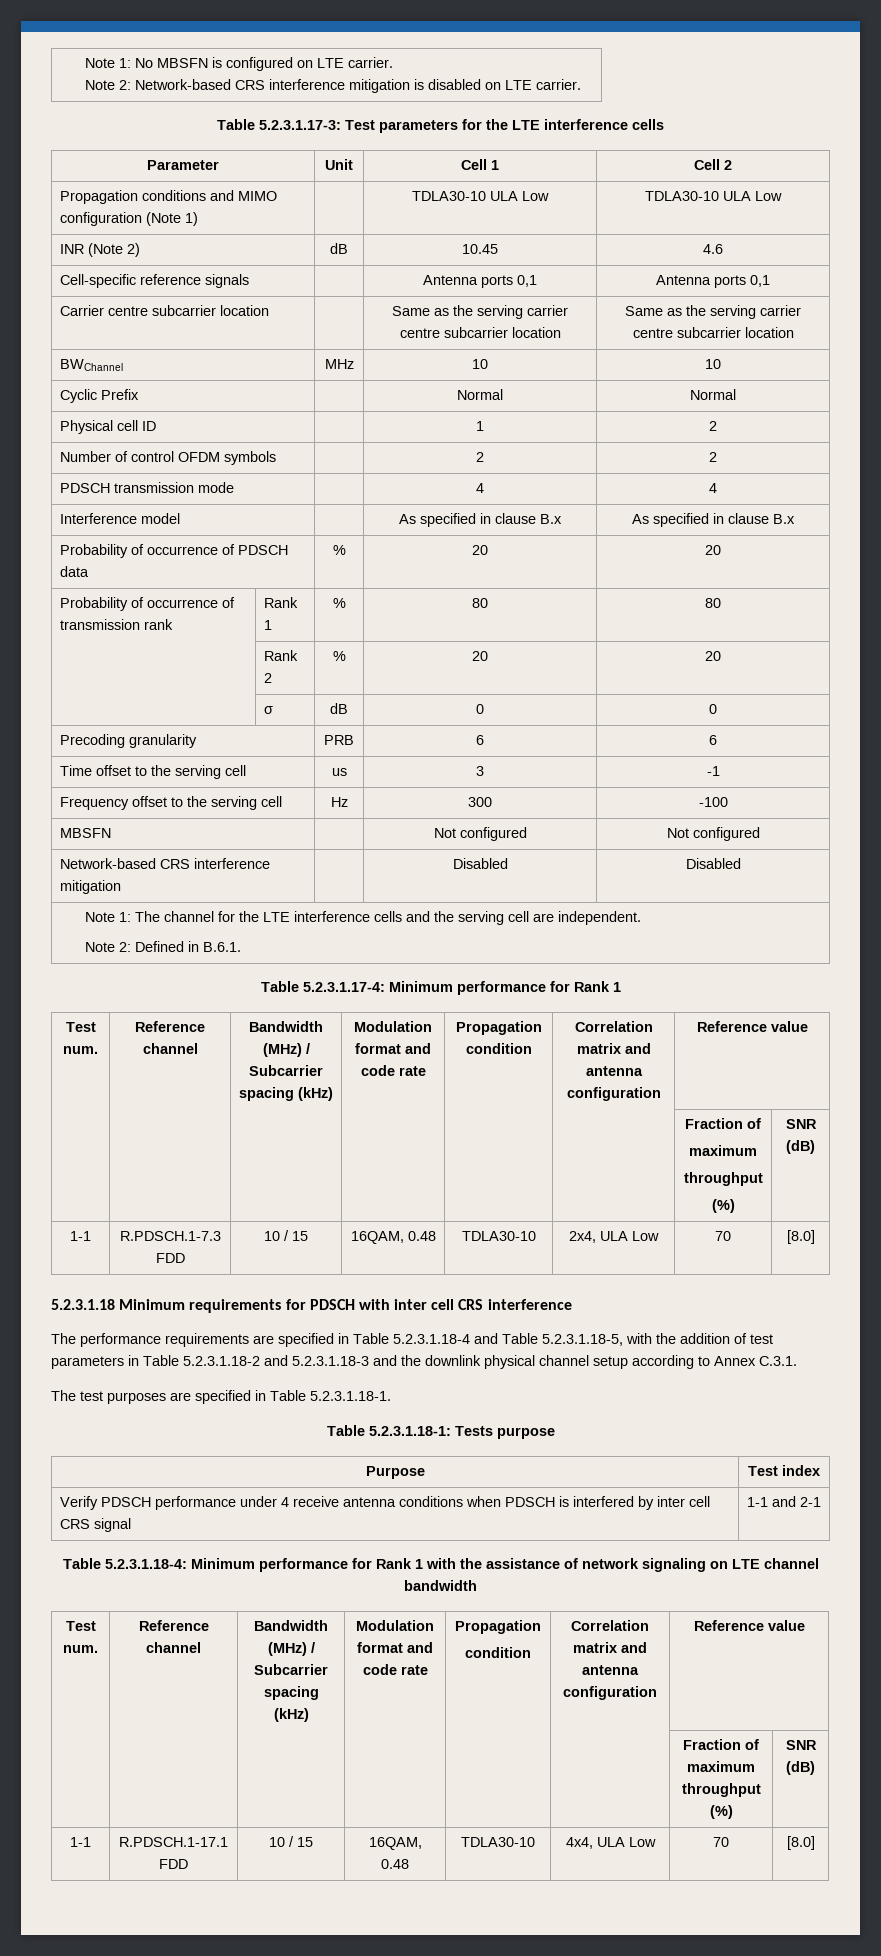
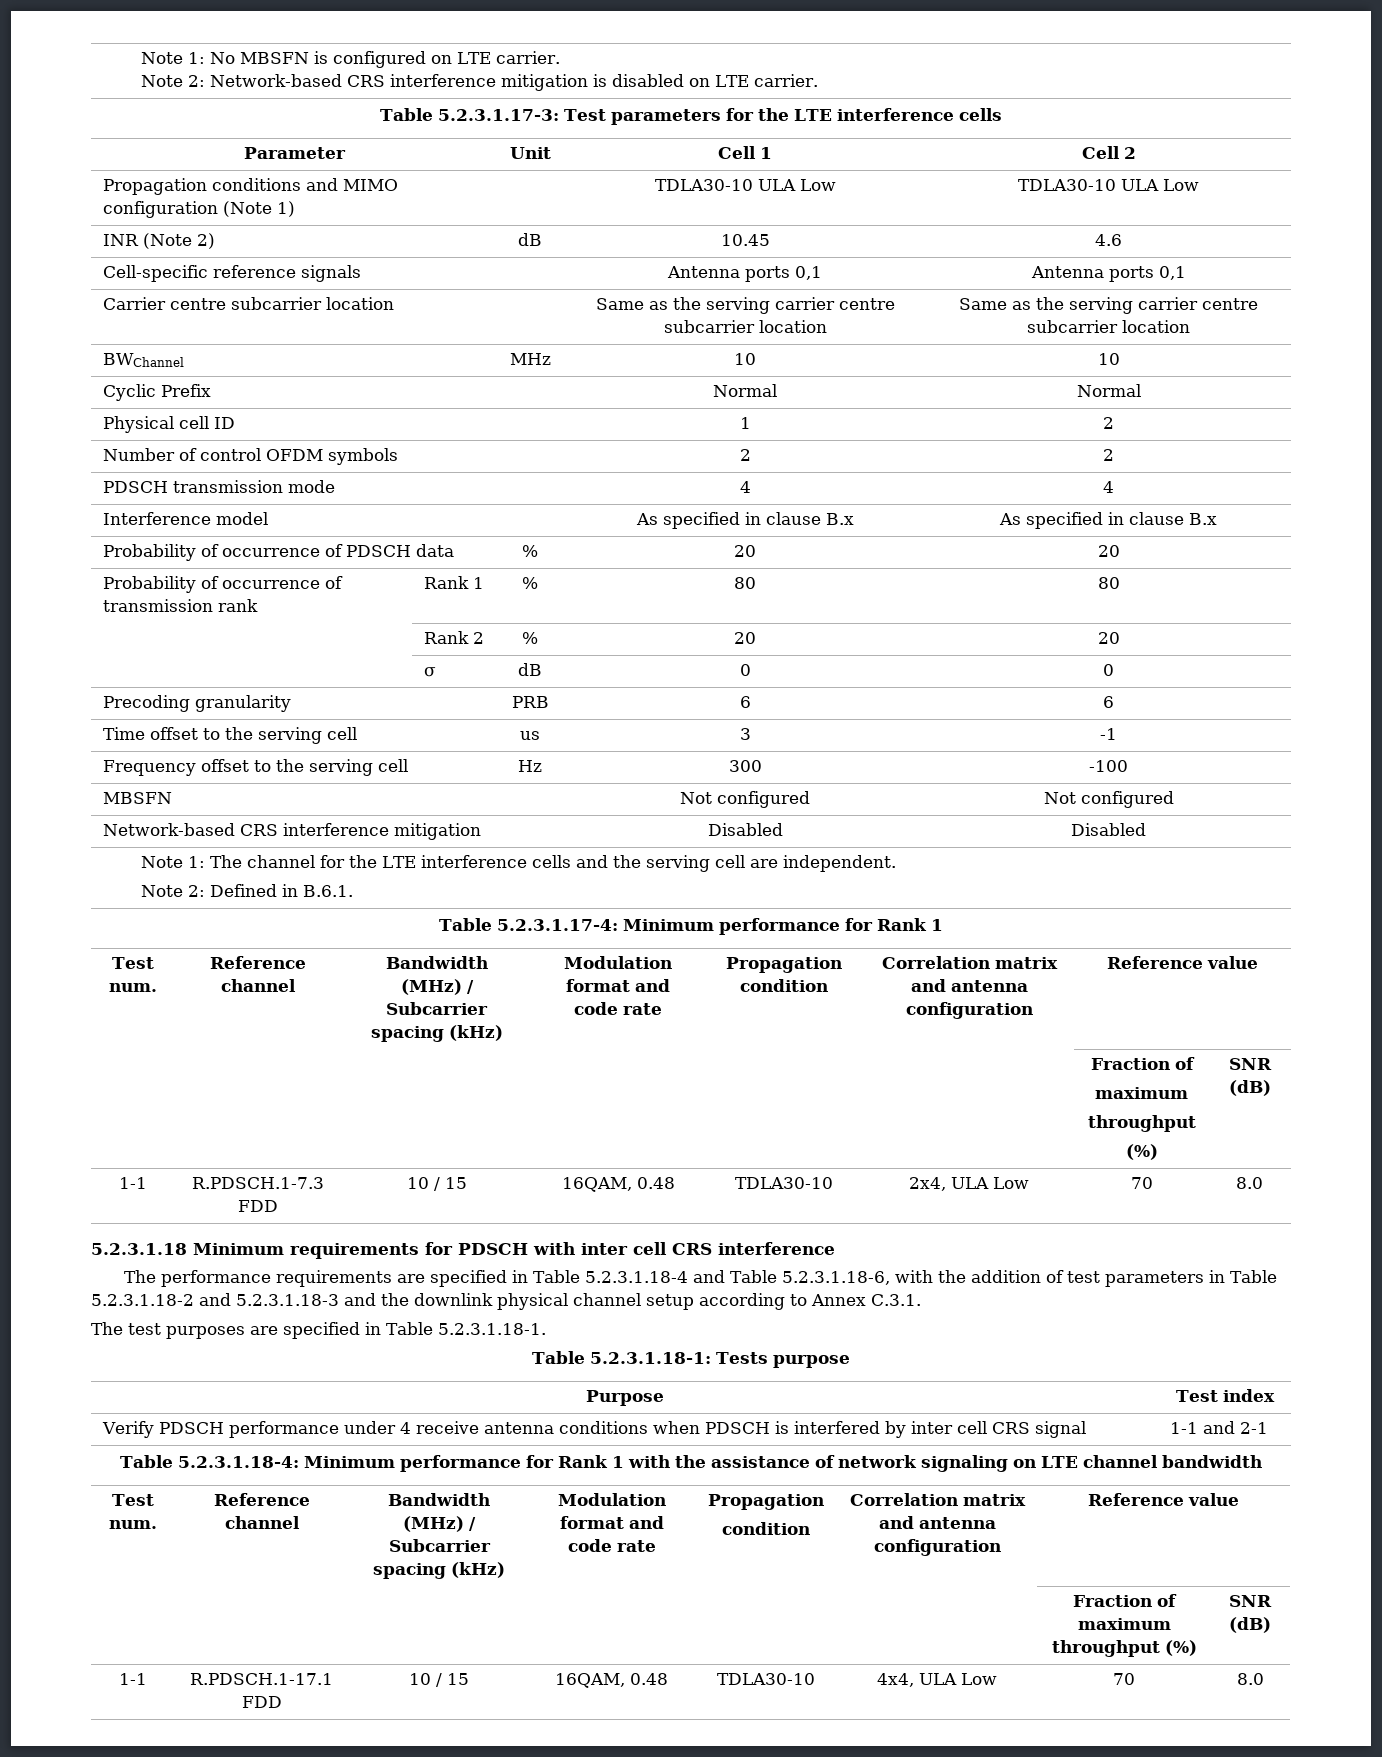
- 1-1 | R.PDSCH.1-7.3 FDD | 10 / 15 | 16QAM, 0.48 | TDLA30-10 | 2x4, ULA Low | 70 | [8.0]
+ 1-1 | R.PDSCH.1-7.3 FDD | 10 / 15 | 16QAM, 0.48 | TDLA30-10 | 2x4, ULA Low | 70 | 8.0
- The performance requirements are specified in Table 5.2.3.1.18-4 and Table 5.2.3.1.18-5, with the addition of test parameters in Table 5.2.3.1.18-2 and 5.2.3.1.18-3 and the downlink physical channel setup according to Annex C.3.1.
+ The performance requirements are specified in Table 5.2.3.1.18-4 and Table 5.2.3.1.18-6, with the addition of test parameters in Table 5.2.3.1.18-2 and 5.2.3.1.18-3 and the downlink physical channel setup according to Annex C.3.1.
- 1-1 | R.PDSCH.1-17.1 FDD | 10 / 15 | 16QAM, 0.48 | TDLA30-10 | 4x4, ULA Low | 70 | [8.0]
+ 1-1 | R.PDSCH.1-17.1 FDD | 10 / 15 | 16QAM, 0.48 | TDLA30-10 | 4x4, ULA Low | 70 | 8.0

